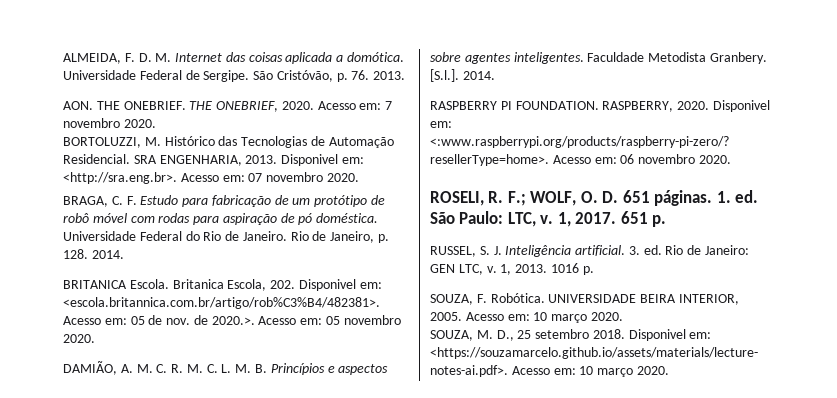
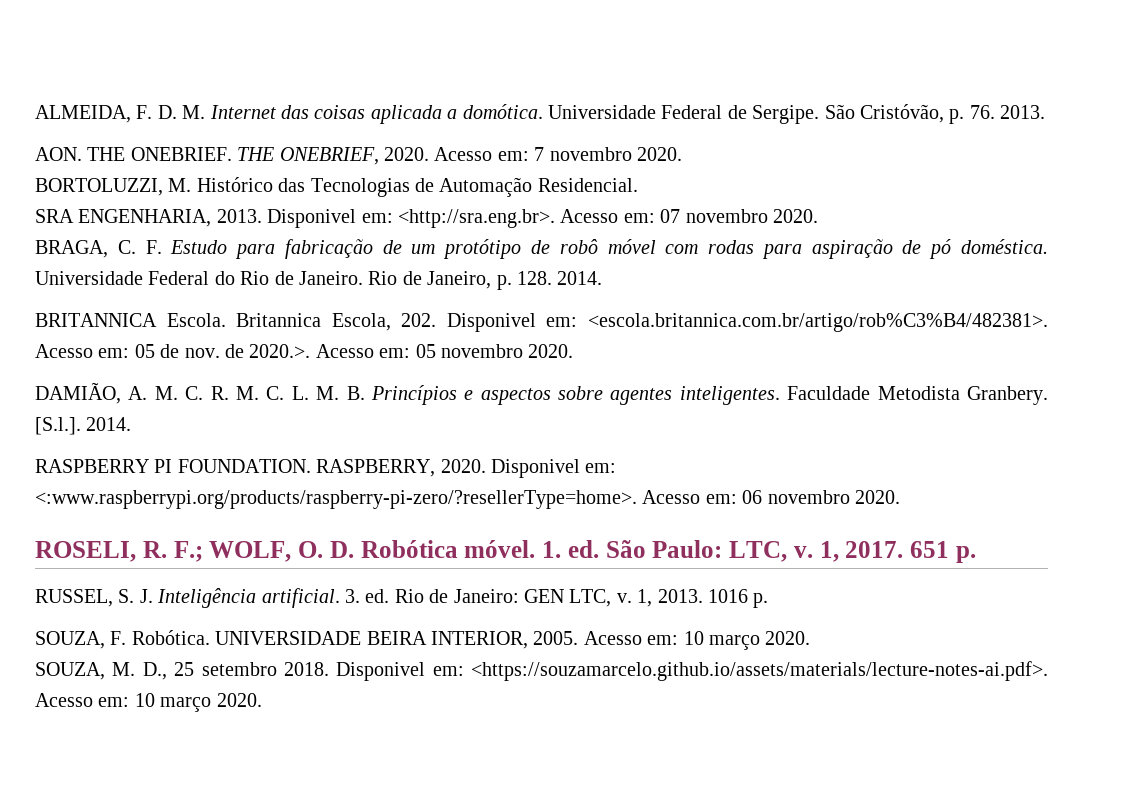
- BORTOLUZZI, M. Histórico das Tecnologias de Automação Residencial. SRA ENGENHARIA, 2013.
+ BORTOLUZZI, M. Histórico das Tecnologias de Automação Residencial.
+ SRA ENGENHARIA, 2013.
- BRITANICA Escola. Britanica Escola, 202. Disponivel em: <escola.britannica.com.br/artigo/rob%C3%B4/482381>. Acesso em: 05 de nov. de 2020.>. Acesso em: 05 novembro 2020.
+ BRITANNICA Escola. Britannica Escola, 202. Disponivel em: <escola.britannica.com.br/artigo/rob%C3%B4/482381>. Acesso em: 05 de nov. de 2020.>. Acesso em: 05 novembro 2020.
- ROSELI, R. F.; WOLF, O. D. 651 páginas.
+ ROSELI, R. F.; WOLF, O. D. Robótica móvel.

